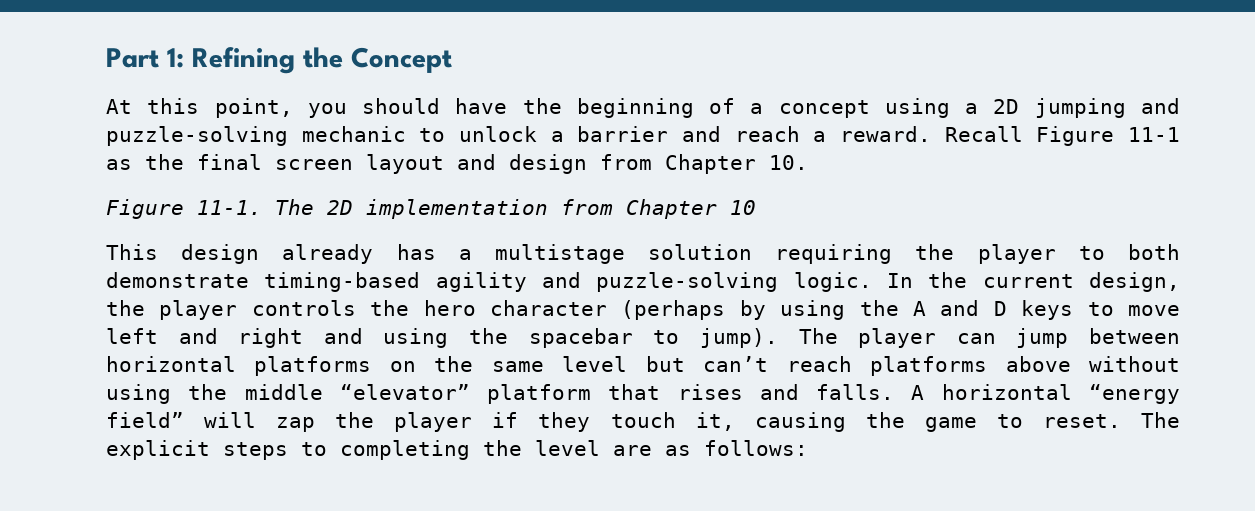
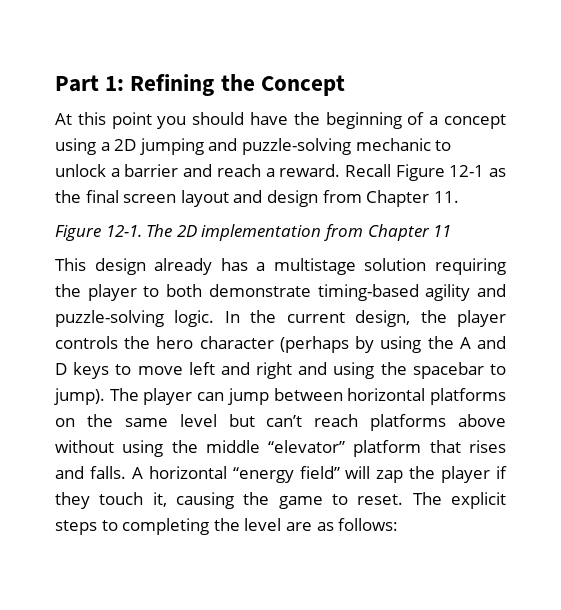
- At this point, you should have the beginning of a concept using a 2D jumping and puzzle-solving mechanic to unlock a barrier and reach a reward.
+ At this point you should have the beginning of a concept using a 2D jumping and puzzle-solving mechanic to unlock a barrier and reach a reward.
- Recall Figure 11-1 as the final screen layout and design from Chapter 10.
- Figure 11-1.
+ Recall Figure 12-1 as the final screen layout and design from Chapter 11.
+ Figure 12-1.
- The 2D implementation from Chapter 10
+ The 2D implementation from Chapter 11

